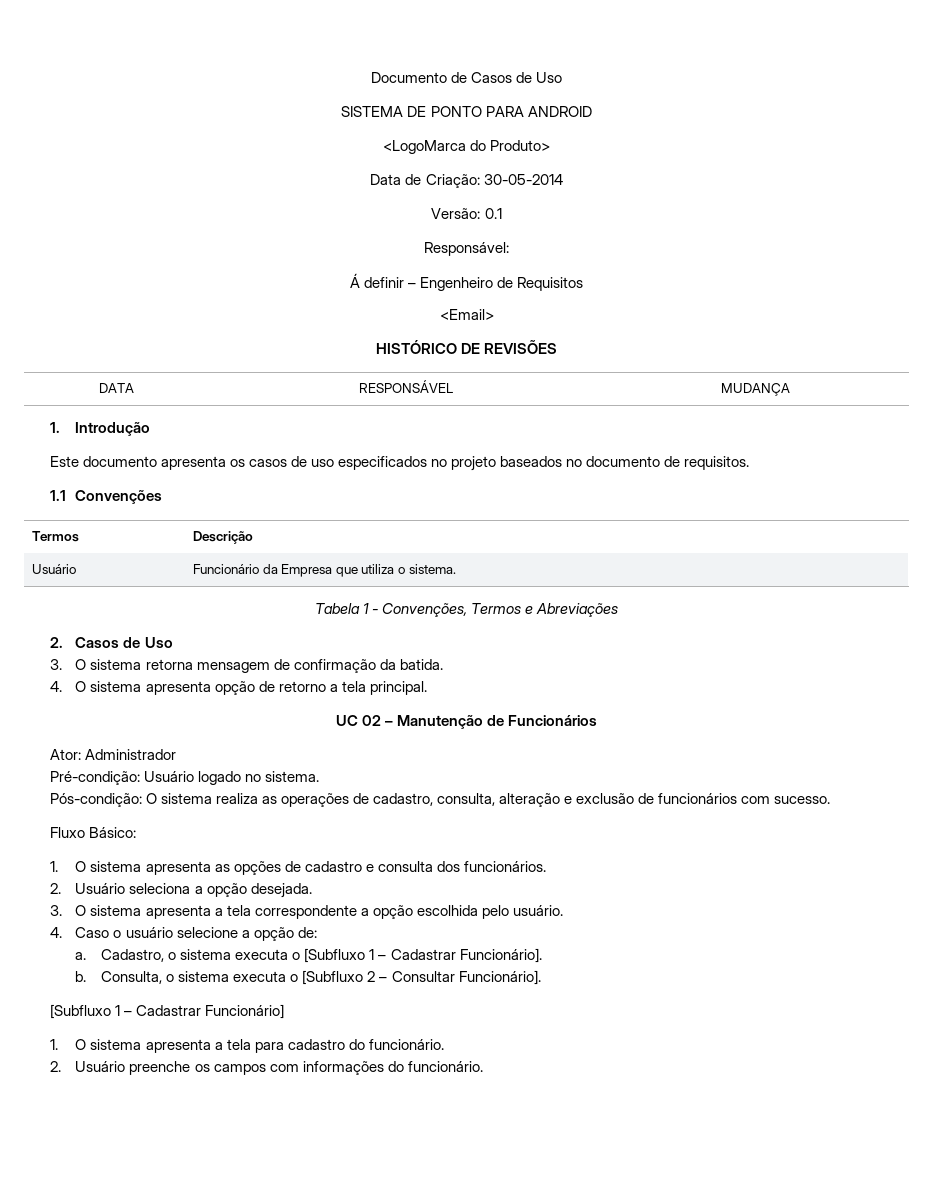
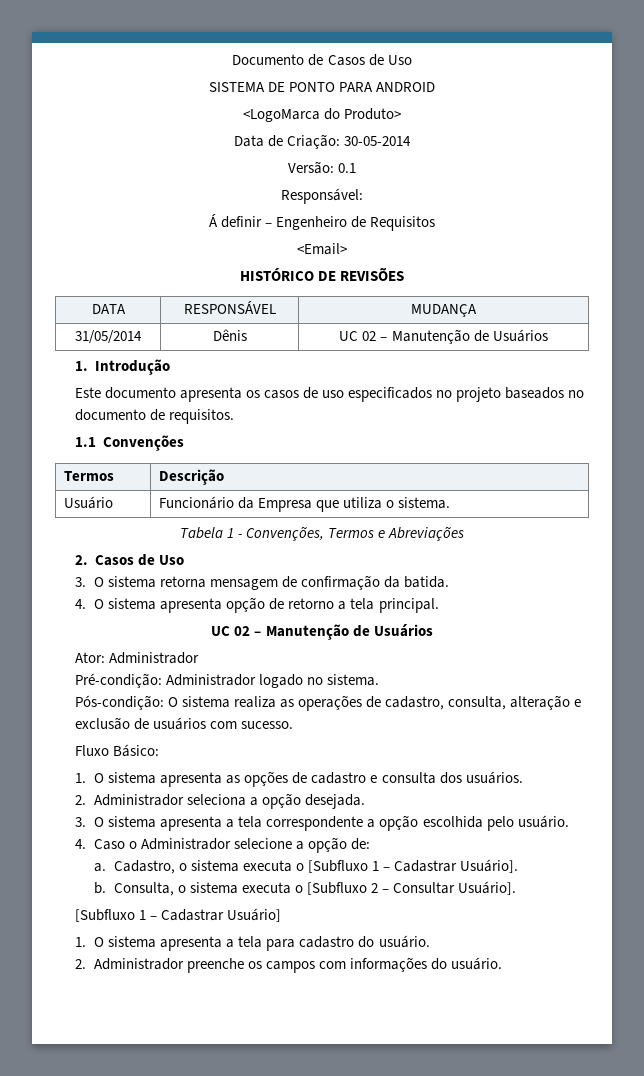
+ 31/05/2014 | Dênis | UC 02 – Manutenção de Usuários
  4. O sistema apresenta opção de retorno a tela principal.
- UC 02 – Manutenção de Funcionários
+ UC 02 – Manutenção de Usuários
- Pré-condição: Usuário logado no sistema.
+ Pré-condição: Administrador logado no sistema.
- Pós-condição: O sistema realiza as operações de cadastro, consulta, alteração e exclusão de funcionários com sucesso.
+ Pós-condição: O sistema realiza as operações de cadastro, consulta, alteração e exclusão de usuários com sucesso.
- 1. O sistema apresenta as opções de cadastro e consulta dos funcionários.
- 2. Usuário seleciona a opção desejada.
+ 1. O sistema apresenta as opções de cadastro e consulta dos usuários.
+ 2. Administrador seleciona a opção desejada.
- 4. Caso o usuário selecione a opção de:
+ 4. Caso o Administrador selecione a opção de:
- Cadastro, o sistema executa o [Subfluxo 1 – Cadastrar Funcionário].
+ Cadastro, o sistema executa o [Subfluxo 1 – Cadastrar Usuário].
- Consulta, o sistema executa o [Subfluxo 2 – Consultar Funcionário].
- [Subfluxo 1 – Cadastrar Funcionário]
+ Consulta, o sistema executa o [Subfluxo 2 – Consultar Usuário].
+ [Subfluxo 1 – Cadastrar Usuário]
- 1. O sistema apresenta a tela para cadastro do funcionário.
- 2. Usuário preenche os campos com informações do funcionário.
+ 1. O sistema apresenta a tela para cadastro do usuário.
+ 2. Administrador preenche os campos com informações do usuário.

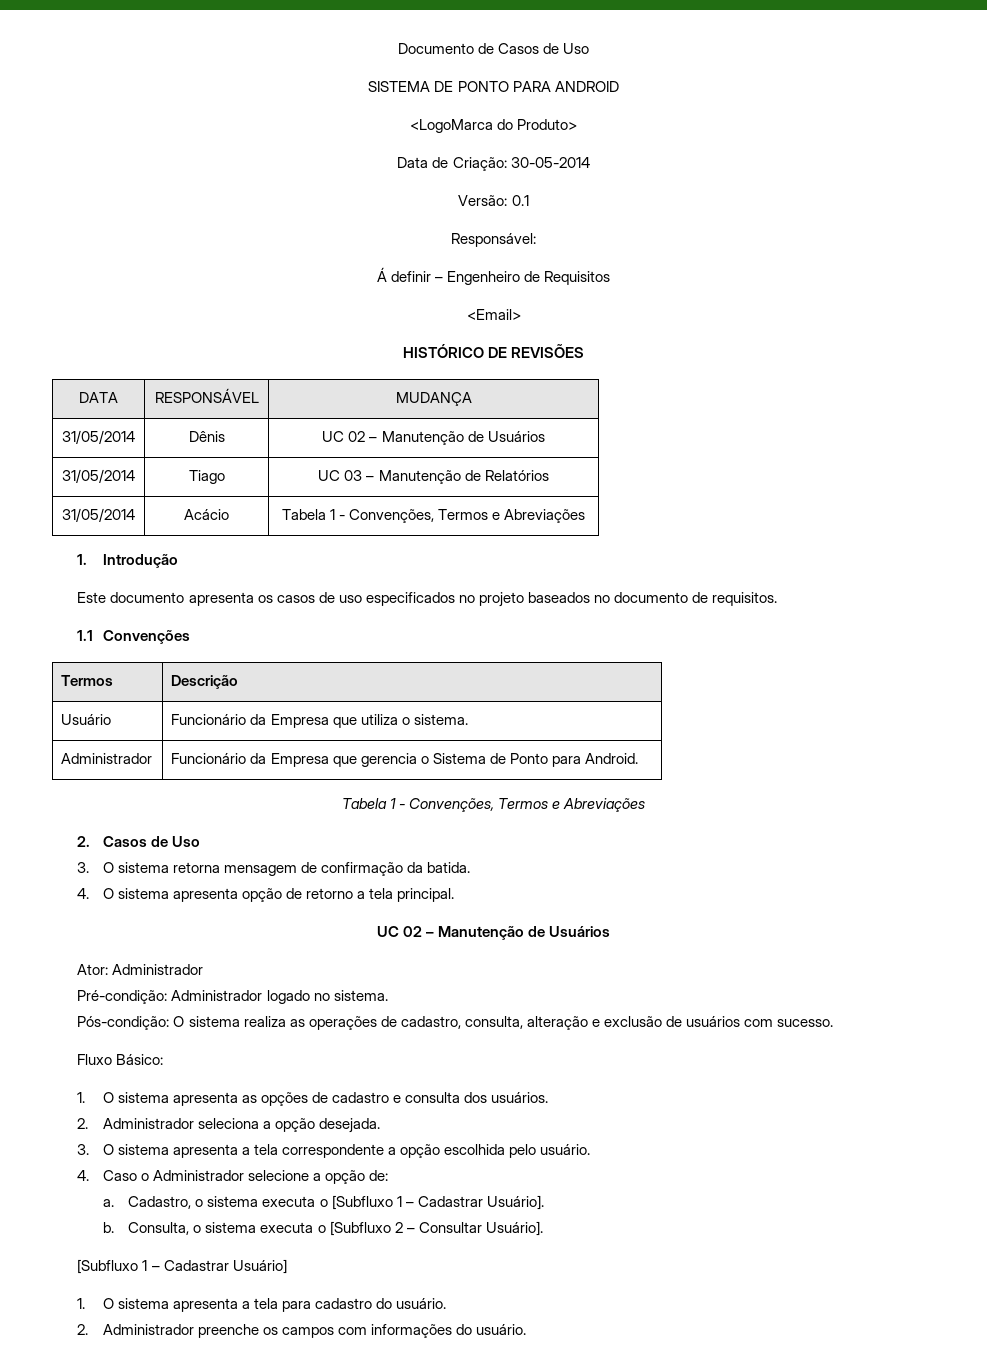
+ 31/05/2014 | Tiago | UC 03 – Manutenção de Relatórios
+ 31/05/2014 | Acácio | Tabela 1 - Convenções, Termos e Abreviações
+ Administrador | Funcionário da Empresa que gerencia o Sistema de Ponto para Android.

